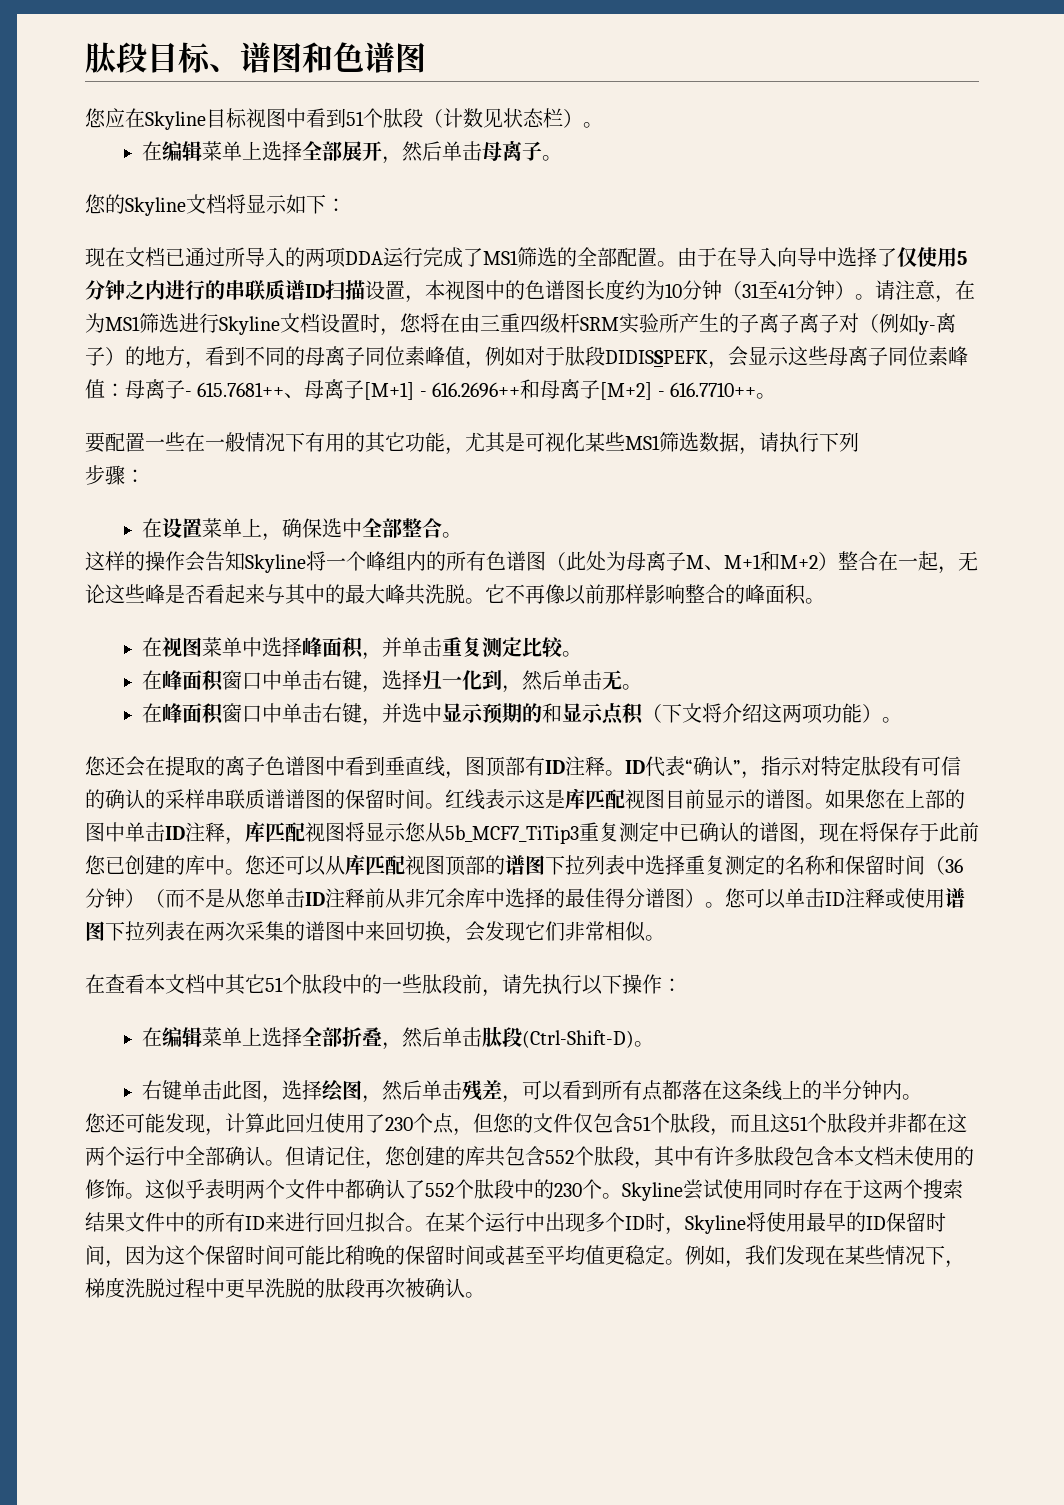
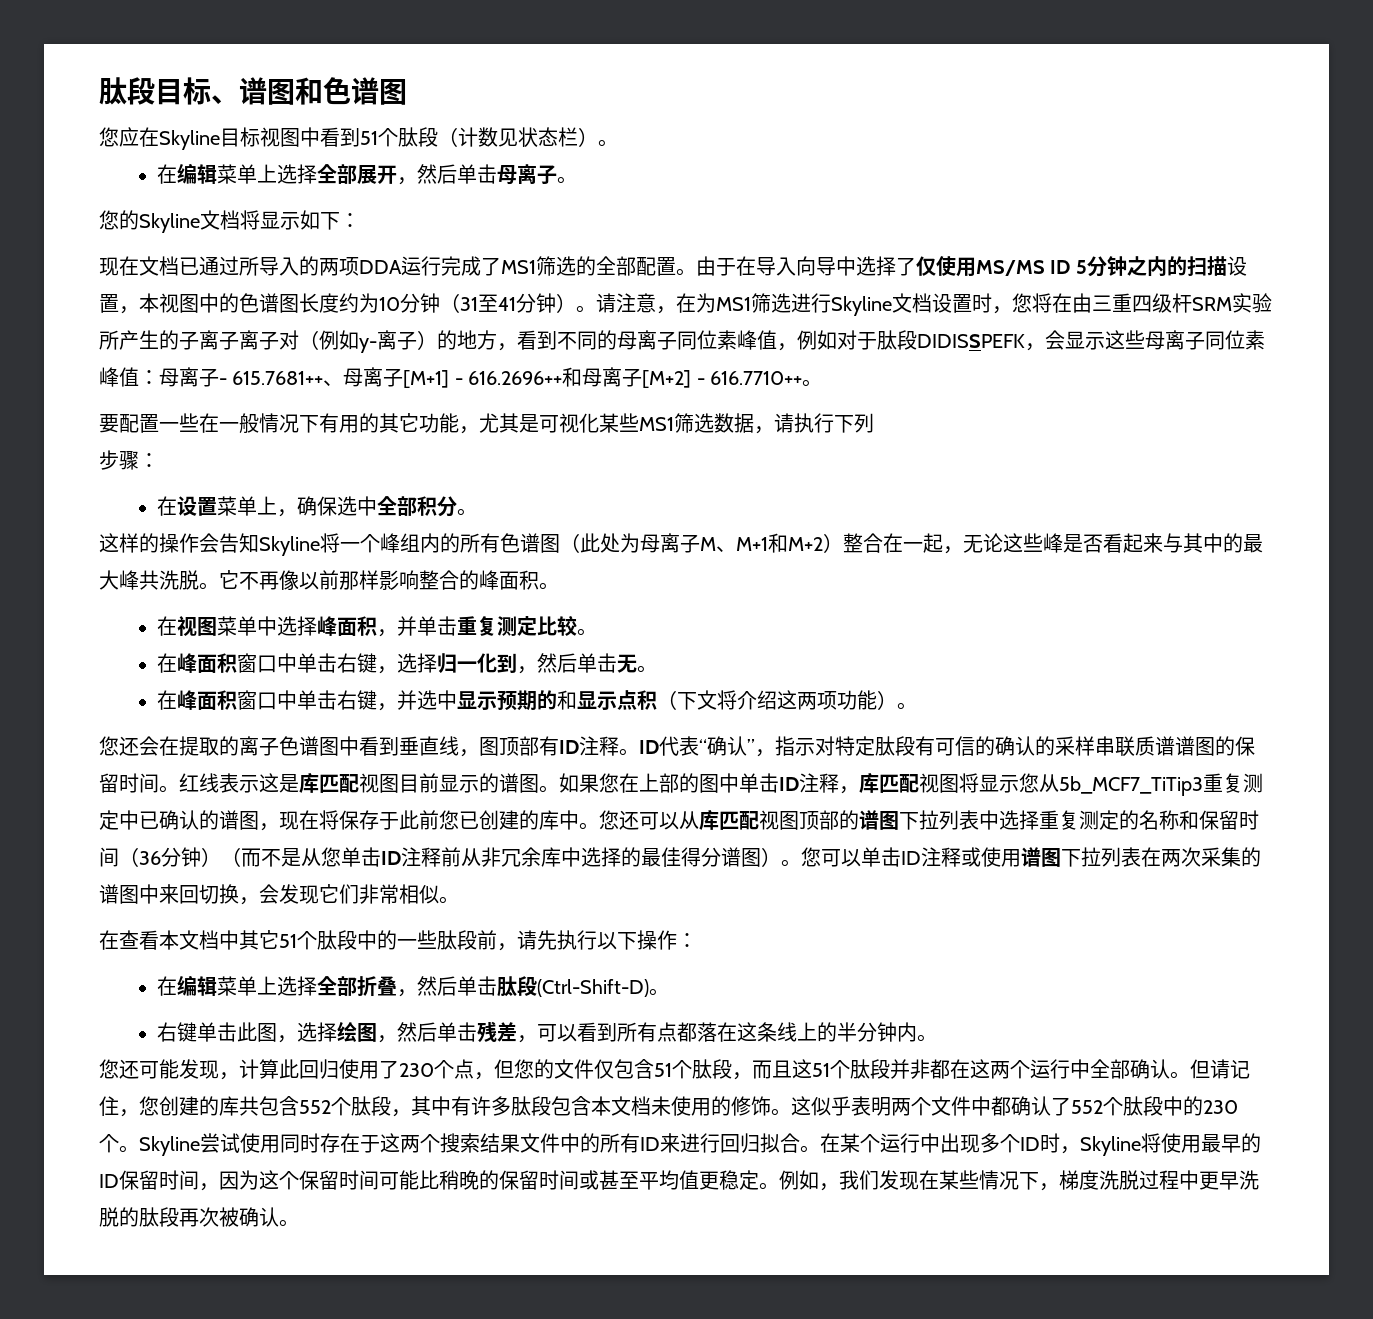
- 由于在导入向导中选择了仅使用5分钟之内进行的串联质谱ID扫描设置，本视图中的色谱图长度约为10分钟（31至41分钟）。
+ 由于在导入向导中选择了仅使用MS/MS ID 5分钟之内的扫描设置，本视图中的色谱图长度约为10分钟（31至41分钟）。
- 在设置菜单上，确保选中全部整合。
+ 在设置菜单上，确保选中全部积分。

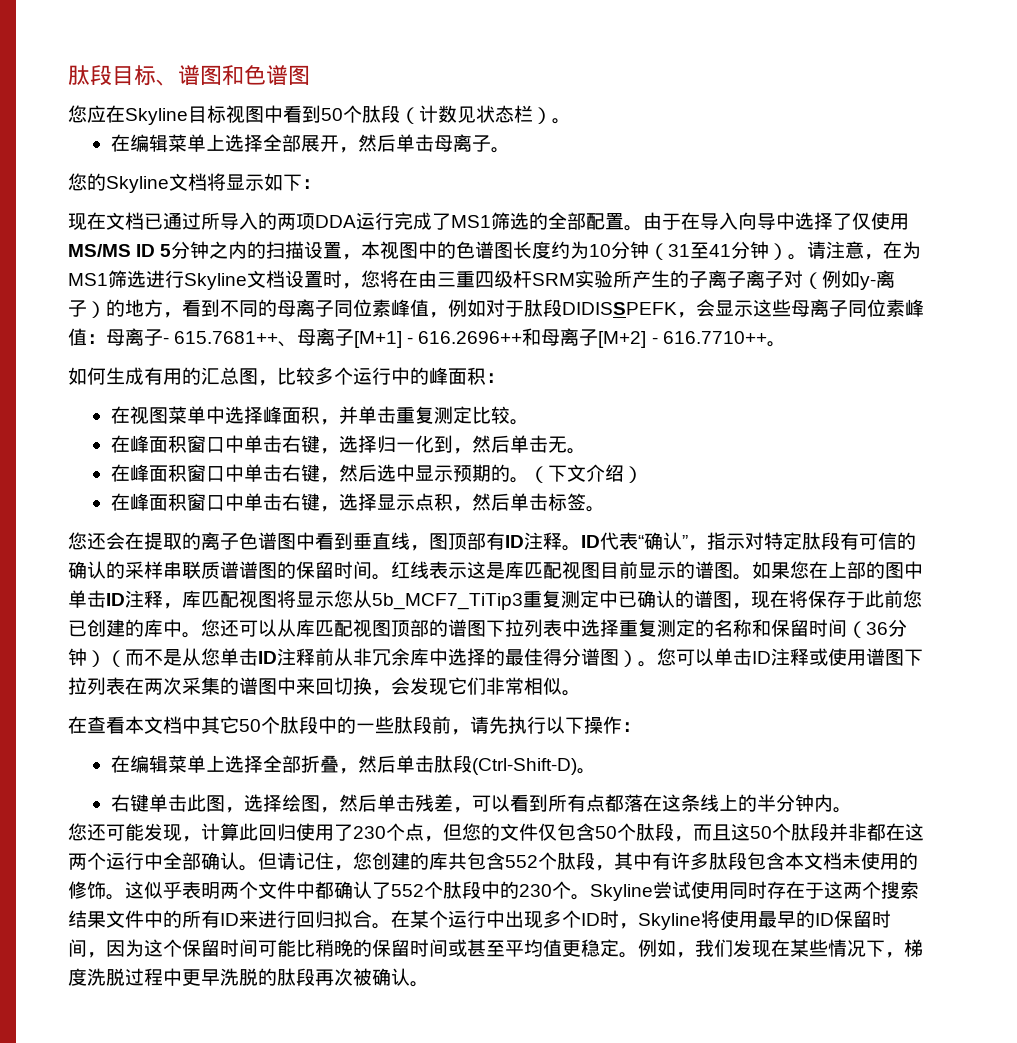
- 您应在Skyline目标视图中看到51个肽段（计数见状态栏）。
+ 您应在Skyline目标视图中看到50个肽段（计数见状态栏）。
- 要配置一些在一般情况下有用的其它功能，尤其是可视化某些MS1筛选数据，请执行下列
- 步骤：
- 在设置菜单上，确保选中全部积分。
- 这样的操作会告知Skyline将一个峰组内的所有色谱图（此处为母离子M、M+1和M+2）整合在一起，无论这些峰是否看起来与其中的最大峰共洗脱。它不再像以前那样影响整合的峰面积。
+ 如何生成有用的汇总图，比较多个运行中的峰面积：
- 在峰面积窗口中单击右键，并选中显示预期的和显示点积（下文将介绍这两项功能）。
+ 在峰面积窗口中单击右键，然后选中显示预期的。（下文介绍）
+ 在峰面积窗口中单击右键，选择显示点积，然后单击标签。
- 在查看本文档中其它51个肽段中的一些肽段前，请先执行以下操作：
+ 在查看本文档中其它50个肽段中的一些肽段前，请先执行以下操作：
- 您还可能发现，计算此回归使用了230个点，但您的文件仅包含51个肽段，而且这51个肽段并非都在这两个运行中全部确认。
+ 您还可能发现，计算此回归使用了230个点，但您的文件仅包含50个肽段，而且这50个肽段并非都在这两个运行中全部确认。

